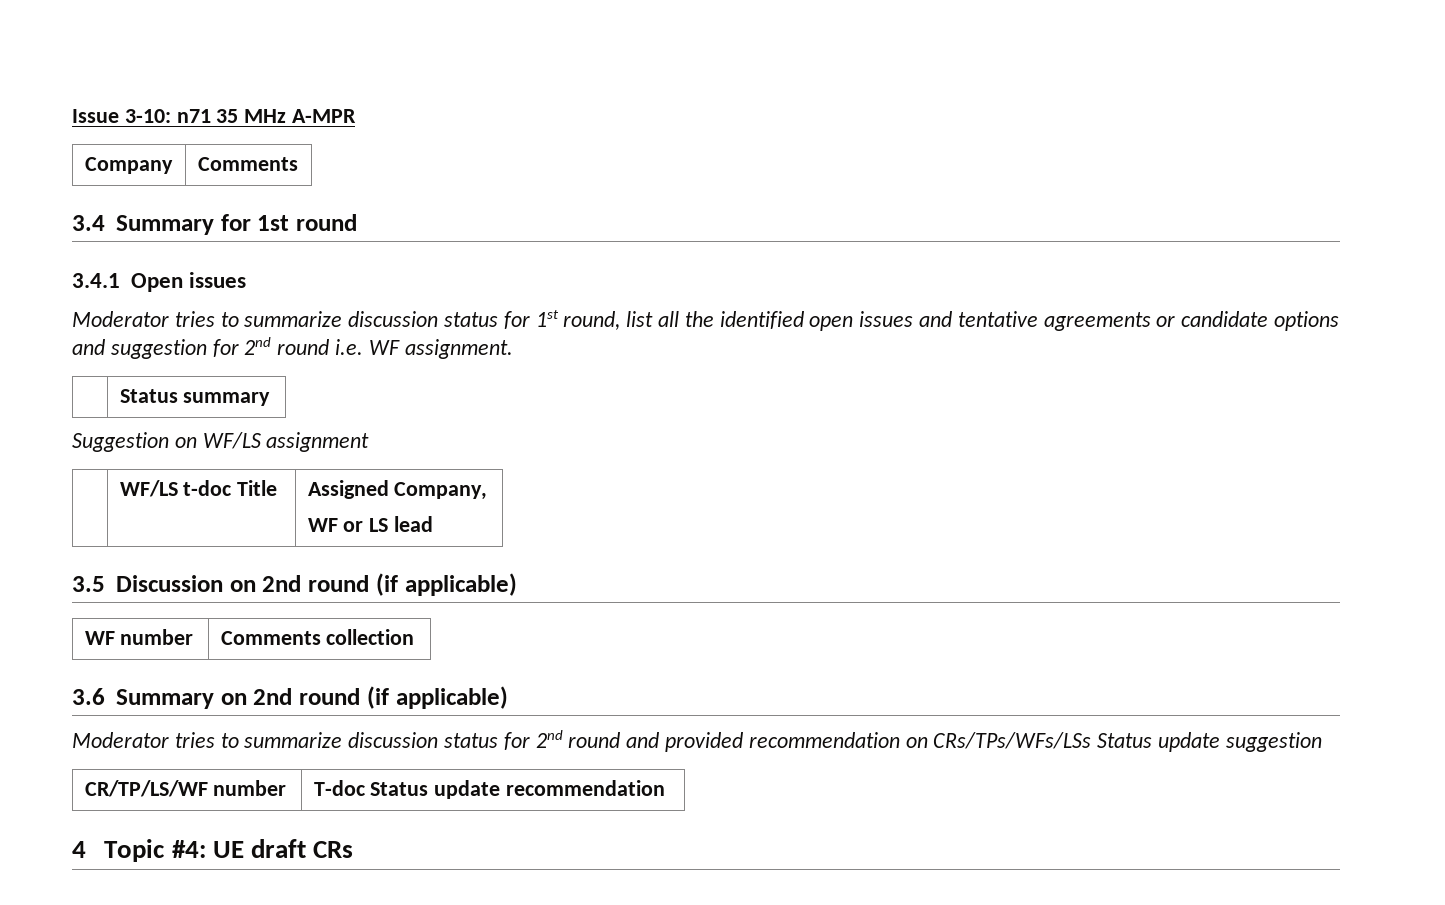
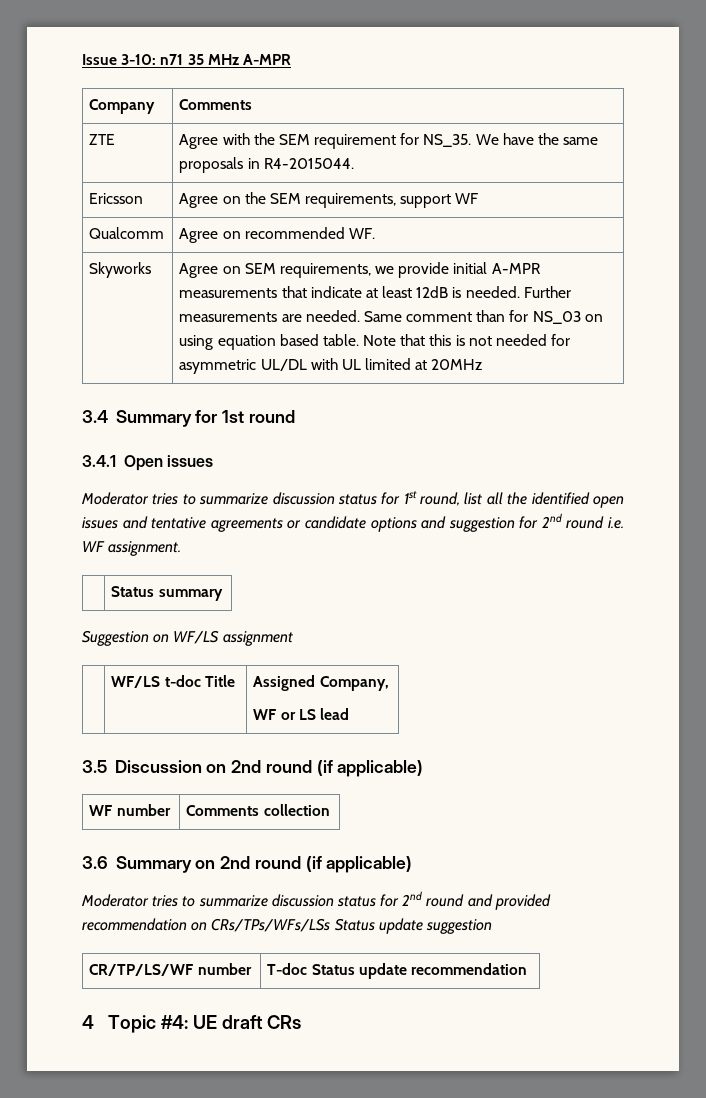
+ ZTE | Agree with the SEM requirement for NS_35. We have the same proposals in R4-2015044.
+ Ericsson | Agree on the SEM requirements, support WF
+ Qualcomm | Agree on recommended WF.
+ Skyworks | Agree on SEM requirements, we provide initial A-MPR measurements that indicate at least 12dB is needed. Further measurements are needed. Same comment than for NS_03 on using equation based table. Note that this is not needed for asymmetric UL/DL with UL limited at 20MHz

